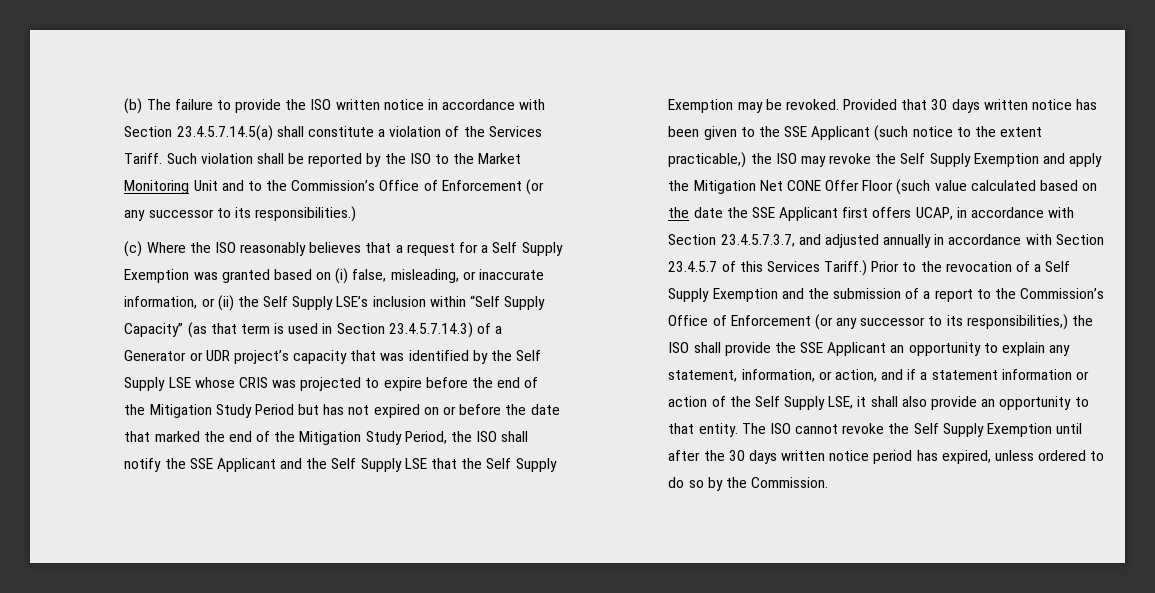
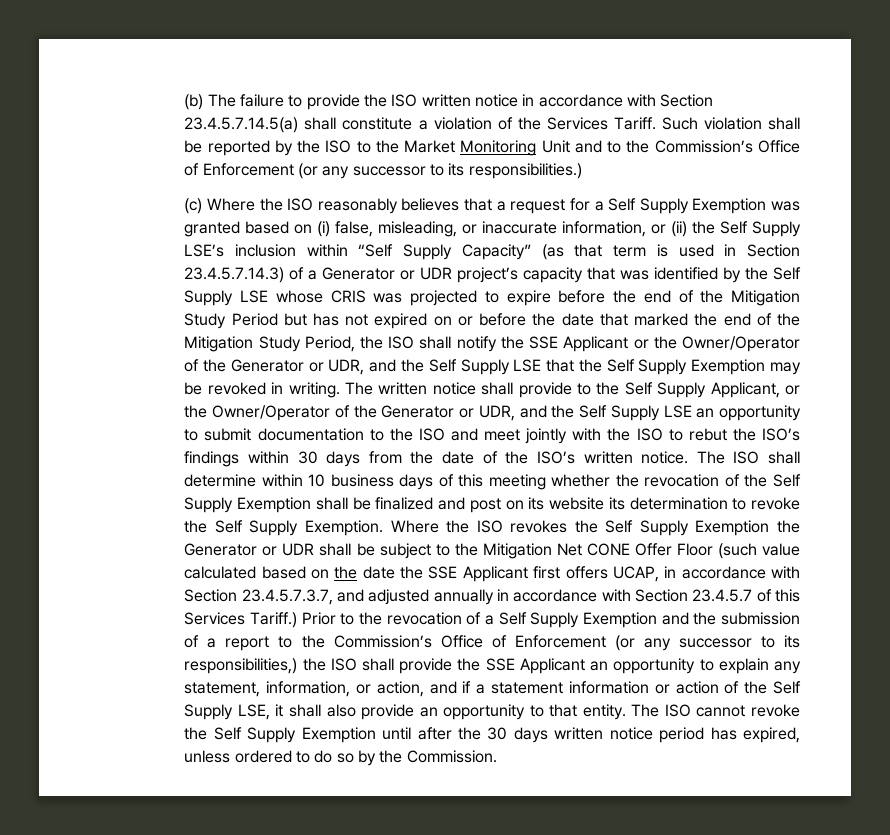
- (c) Where the ISO reasonably believes that a request for a Self Supply Exemption was granted based on (i) false, misleading, or inaccurate information, or (ii) the Self Supply LSE’s inclusion within “Self Supply Capacity” (as that term is used in Section 23.4.5.7.14.3) of a Generator or UDR project’s capacity that was identified by the Self Supply LSE whose CRIS was projected to expire before the end of the Mitigation Study Period but has not expired on or before the date that marked the end of the Mitigation Study Period, the ISO shall notify the SSE Applicant and the Self Supply LSE that the Self Supply Exemption may be revoked. Provided that 30 days written notice has been given to the SSE Applicant (such notice to the extent practicable,) the ISO may revoke the Self Supply Exemption and apply the Mitigation Net CONE Offer Floor (such value calculated based on the date the SSE Applicant first offers UCAP, in accordance with Section 23.4.5.7.3.7, and adjusted annually in accordance with Section 23.4.5.7 of this Services Tariff.)
+ (c) Where the ISO reasonably believes that a request for a Self Supply Exemption was granted based on (i) false, misleading, or inaccurate information, or (ii) the Self Supply LSE’s inclusion within “Self Supply Capacity” (as that term is used in Section 23.4.5.7.14.3) of a Generator or UDR project’s capacity that was identified by the Self Supply LSE whose CRIS was projected to expire before the end of the Mitigation Study Period but has not expired on or before the date that marked the end of the Mitigation Study Period, the ISO shall notify the SSE Applicant or the Owner/Operator of the Generator or UDR, and the Self Supply LSE that the Self Supply Exemption may be revoked in writing. The written notice shall provide to the Self Supply Applicant, or the Owner/Operator of the Generator or UDR, and the Self Supply LSE an opportunity to submit documentation to the ISO and meet jointly with the ISO to rebut the ISO’s findings within 30 days from the date of the ISO’s written notice. The ISO shall determine within 10 business days of this meeting whether the revocation of the Self Supply Exemption shall be finalized and post on its website its determination to revoke the Self Supply Exemption. Where the ISO revokes the Self Supply Exemption the Generator or UDR shall be subject to the Mitigation Net CONE Offer Floor (such value calculated based on the date the SSE Applicant first offers UCAP, in accordance with Section 23.4.5.7.3.7, and adjusted annually in accordance with Section 23.4.5.7 of this Services Tariff.)

